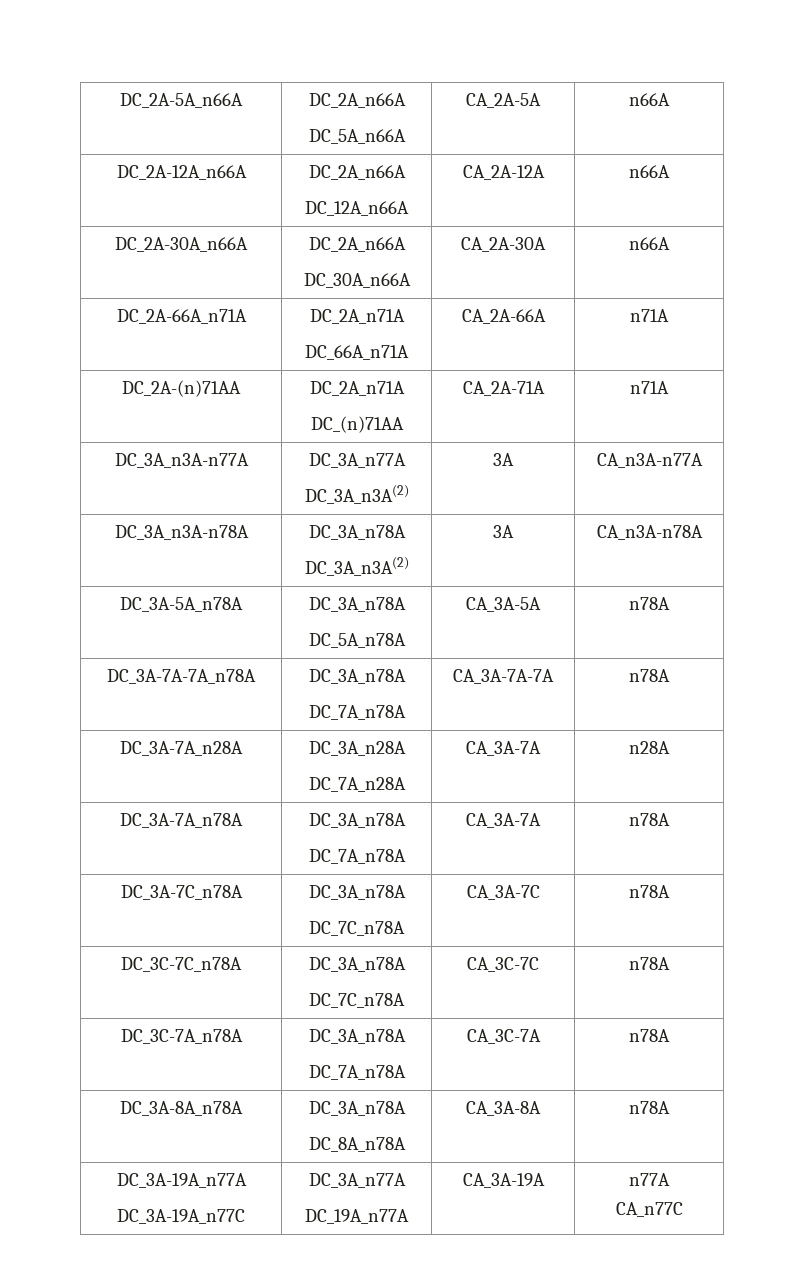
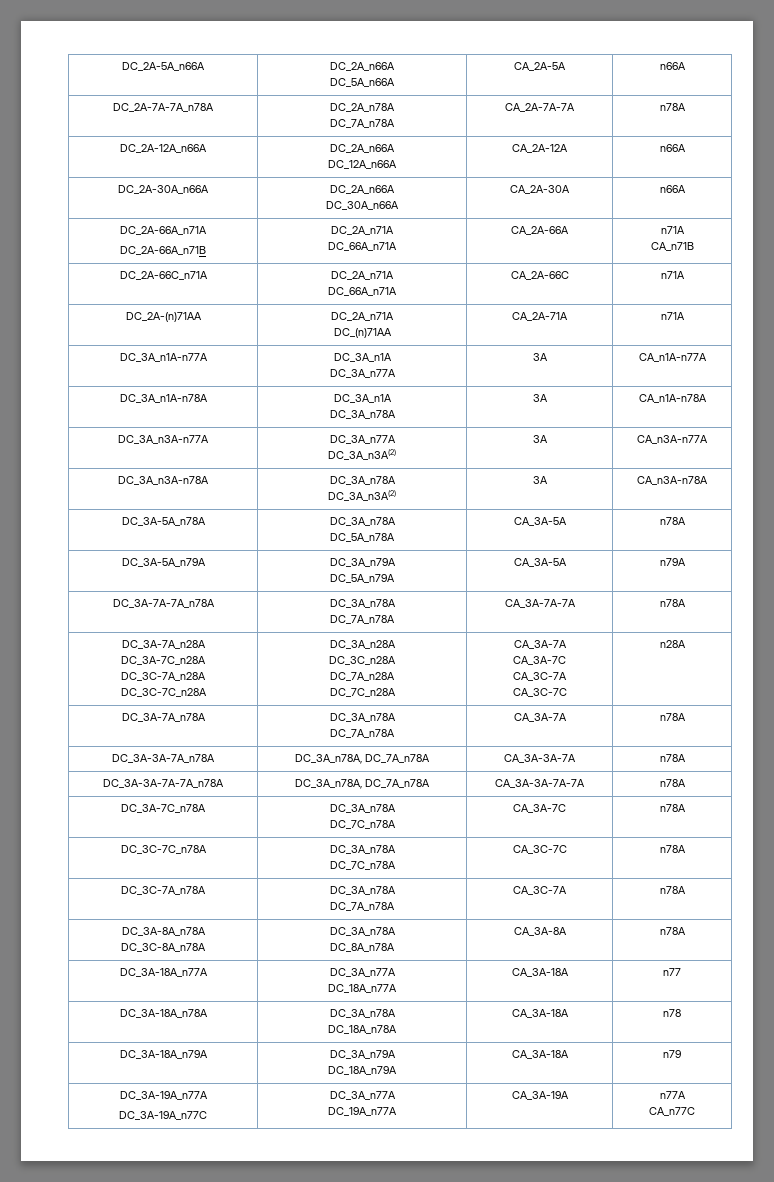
+ DC_2A-7A-7A_n78A | DC_2A_n78A
+ DC_7A_n78A | CA_2A-7A-7A | n78A
- DC_2A-66A_n71A | DC_2A_n71A
+ DC_2A-66A_n71A
+ DC_2A-66A_n71B | DC_2A_n71A
  DC_66A_n71A | CA_2A-66A | n71A
+ CA_n71B
+ DC_2A-66C_n71A | DC_2A_n71A
+ DC_66A_n71A | CA_2A-66C | n71A
+ DC_3A_n1A-n77A | DC_3A_n1A
+ DC_3A_n77A | 3A | CA_n1A-n77A
+ DC_3A_n1A-n78A | DC_3A_n1A
+ DC_3A_n78A | 3A | CA_n1A-n78A
+ DC_3A-5A_n79A | DC_3A_n79A
+ DC_5A_n79A | CA_3A-5A | n79A
- DC_3A-7A_n28A | DC_3A_n28A
- DC_7A_n28A | CA_3A-7A | n28A
+ DC_3A-7A_n28A
+ DC_3A-7C_n28A
+ DC_3C-7A_n28A
+ DC_3C-7C_n28A | DC_3A_n28A
+ DC_3C_n28A
+ DC_7A_n28A
+ DC_7C_n28A | CA_3A-7A
+ CA_3A-7C
+ CA_3C-7A
+ CA_3C-7C | n28A
+ DC_3A-3A-7A_n78A | DC_3A_n78A, DC_7A_n78A | CA_3A-3A-7A | n78A
+ DC_3A-3A-7A-7A_n78A | DC_3A_n78A, DC_7A_n78A | CA_3A-3A-7A-7A | n78A
- DC_3A-8A_n78A | DC_3A_n78A
+ DC_3A-8A_n78A
+ DC_3C-8A_n78A | DC_3A_n78A
+ DC_3A-18A_n77A | DC_3A_n77A
+ DC_18A_n77A | CA_3A-18A | n77
+ DC_3A-18A_n78A | DC_3A_n78A
+ DC_18A_n78A | CA_3A-18A | n78
+ DC_3A-18A_n79A | DC_3A_n79A
+ DC_18A_n79A | CA_3A-18A | n79

